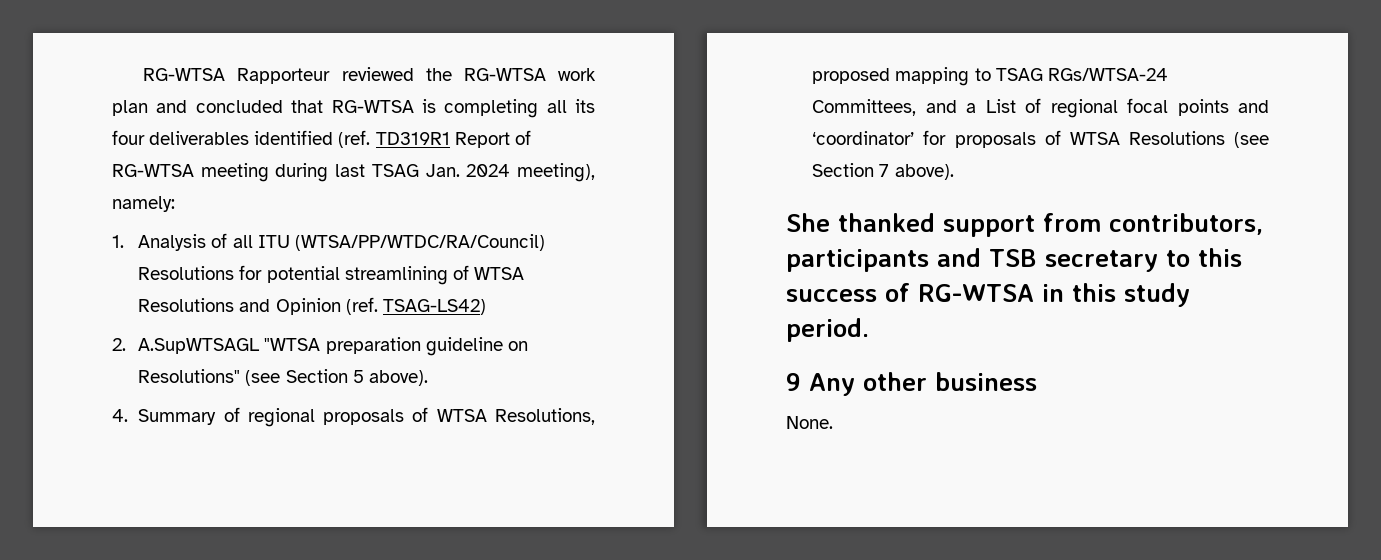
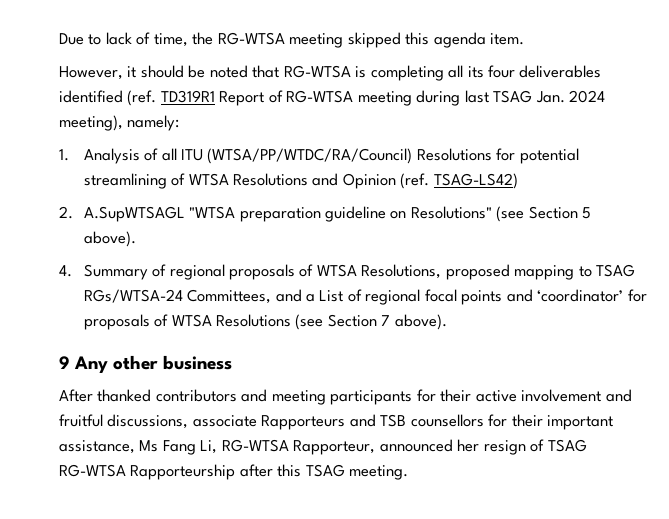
- RG-WTSA Rapporteur reviewed the RG-WTSA work plan and concluded that RG-WTSA is completing all its four deliverables identified (ref. TD319R1 Report of RG-WTSA meeting during last TSAG Jan. 2024 meeting), namely:
+ Due to lack of time, the RG-WTSA meeting skipped this agenda item.
+ However, it should be noted that RG-WTSA is completing all its four deliverables identified (ref. TD319R1 Report of RG-WTSA meeting during last TSAG Jan. 2024 meeting), namely:
- She thanked support from contributors, participants and TSB secretary to this success of RG-WTSA in this study period.
  9 Any other business
- None.
+ After thanked contributors and meeting participants for their active involvement and fruitful discussions, associate Rapporteurs and TSB counsellors for their important assistance, Ms Fang Li, RG-WTSA Rapporteur, announced her resign of TSAG RG-WTSA Rapporteurship after this TSAG meeting.

